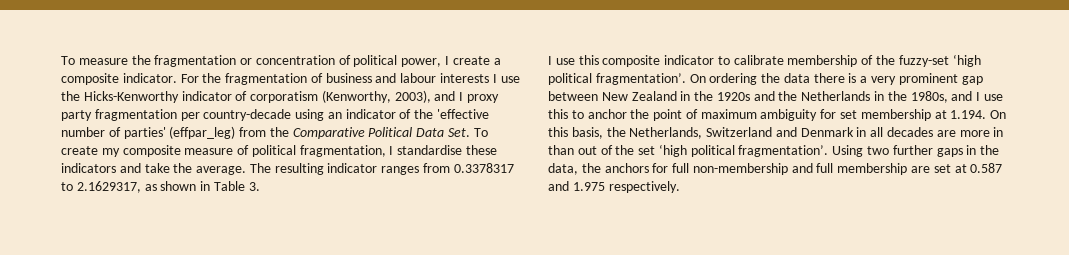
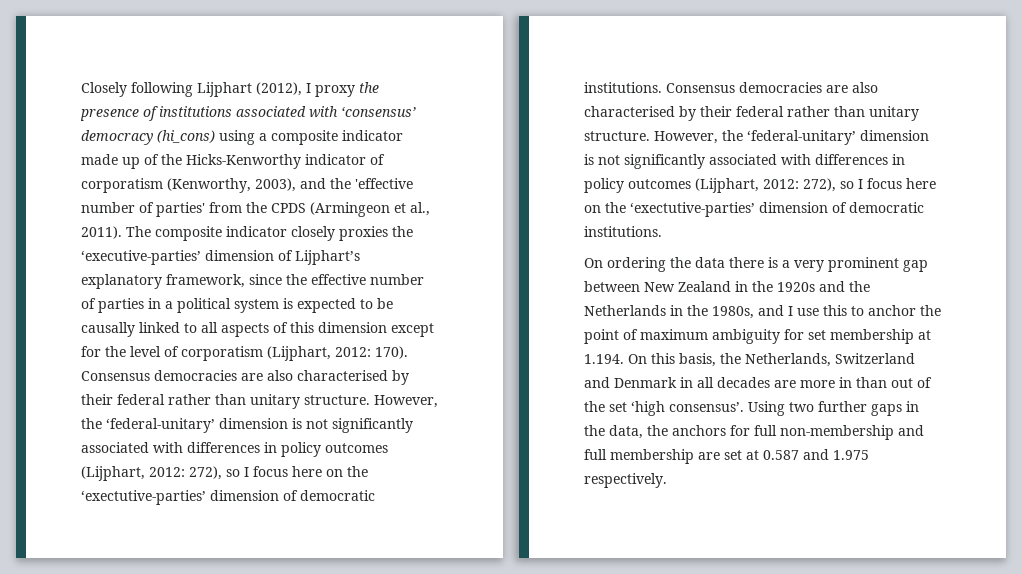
- To measure the fragmentation or concentration of political power, I create a composite indicator. For the fragmentation of business and labour interests I use the Hicks-Kenworthy indicator of corporatism (Kenworthy, 2003), and I proxy party fragmentation per country-decade using an indicator of the 'effective number of parties' (effpar_leg) from the Comparative Political Data Set. To create my composite measure of political fragmentation, I standardise these indicators and take the average. The resulting indicator ranges from 0.3378317 to 2.1629317, as shown in Table 3.
- I use this composite indicator to calibrate membership of the fuzzy-set ‘high political fragmentation’. On ordering the data there is a very prominent gap between New Zealand in the 1920s and the Netherlands in the 1980s, and I use this to anchor the point of maximum ambiguity for set membership at 1.194. On this basis, the Netherlands, Switzerland and Denmark in all decades are more in than out of the set ‘high political fragmentation’.
+ Closely following Lijphart (2012), I proxy the presence of institutions associated with ‘consensus’ democracy (hi_cons) using a composite indicator made up of the Hicks-Kenworthy indicator of corporatism (Kenworthy, 2003), and the 'effective number of parties' from the CPDS (Armingeon et al., 2011). The composite indicator closely proxies the ‘executive-parties’ dimension of Lijphart’s explanatory framework, since the effective number of parties in a political system is expected to be causally linked to all aspects of this dimension except for the level of corporatism (Lijphart, 2012: 170). Consensus democracies are also characterised by their federal rather than unitary structure. However, the ‘federal-unitary’ dimension is not significantly associated with differences in policy outcomes (Lijphart, 2012: 272), so I focus here on the ‘exectutive-parties’ dimension of democratic institutions. Consensus democracies are also characterised by their federal rather than unitary structure. However, the ‘federal-unitary’ dimension is not significantly associated with differences in policy outcomes (Lijphart, 2012: 272), so I focus here on the ‘exectutive-parties’ dimension of democratic institutions.
+ On ordering the data there is a very prominent gap between New Zealand in the 1920s and the Netherlands in the 1980s, and I use this to anchor the point of maximum ambiguity for set membership at 1.194. On this basis, the Netherlands, Switzerland and Denmark in all decades are more in than out of the set ‘high consensus’.

